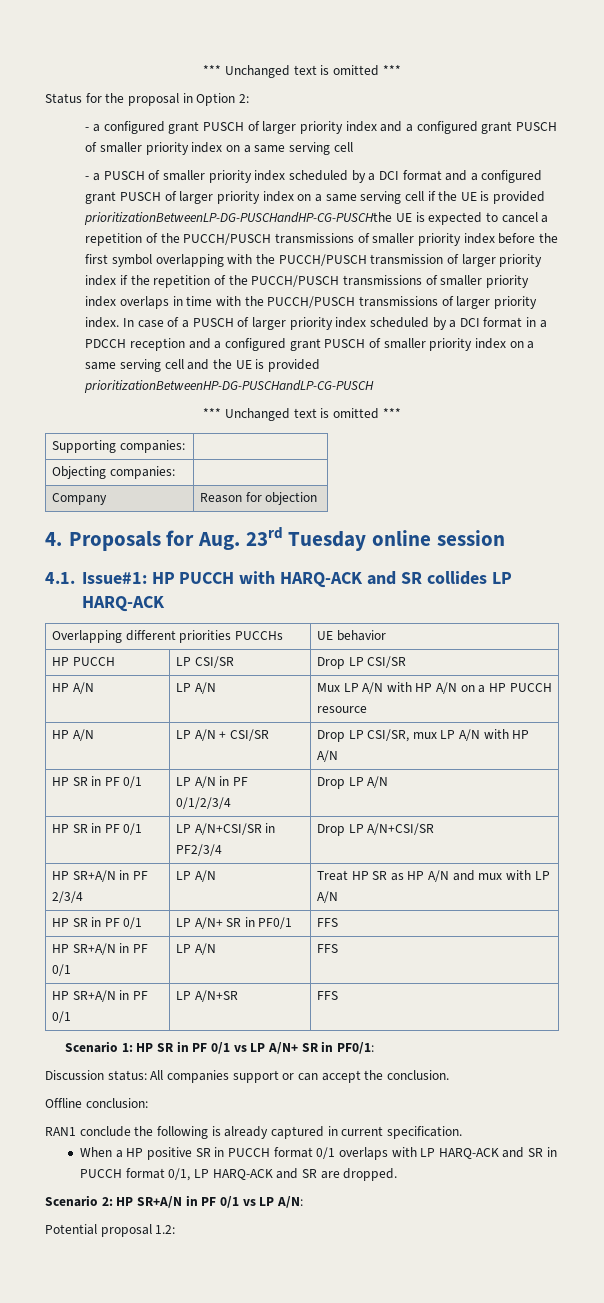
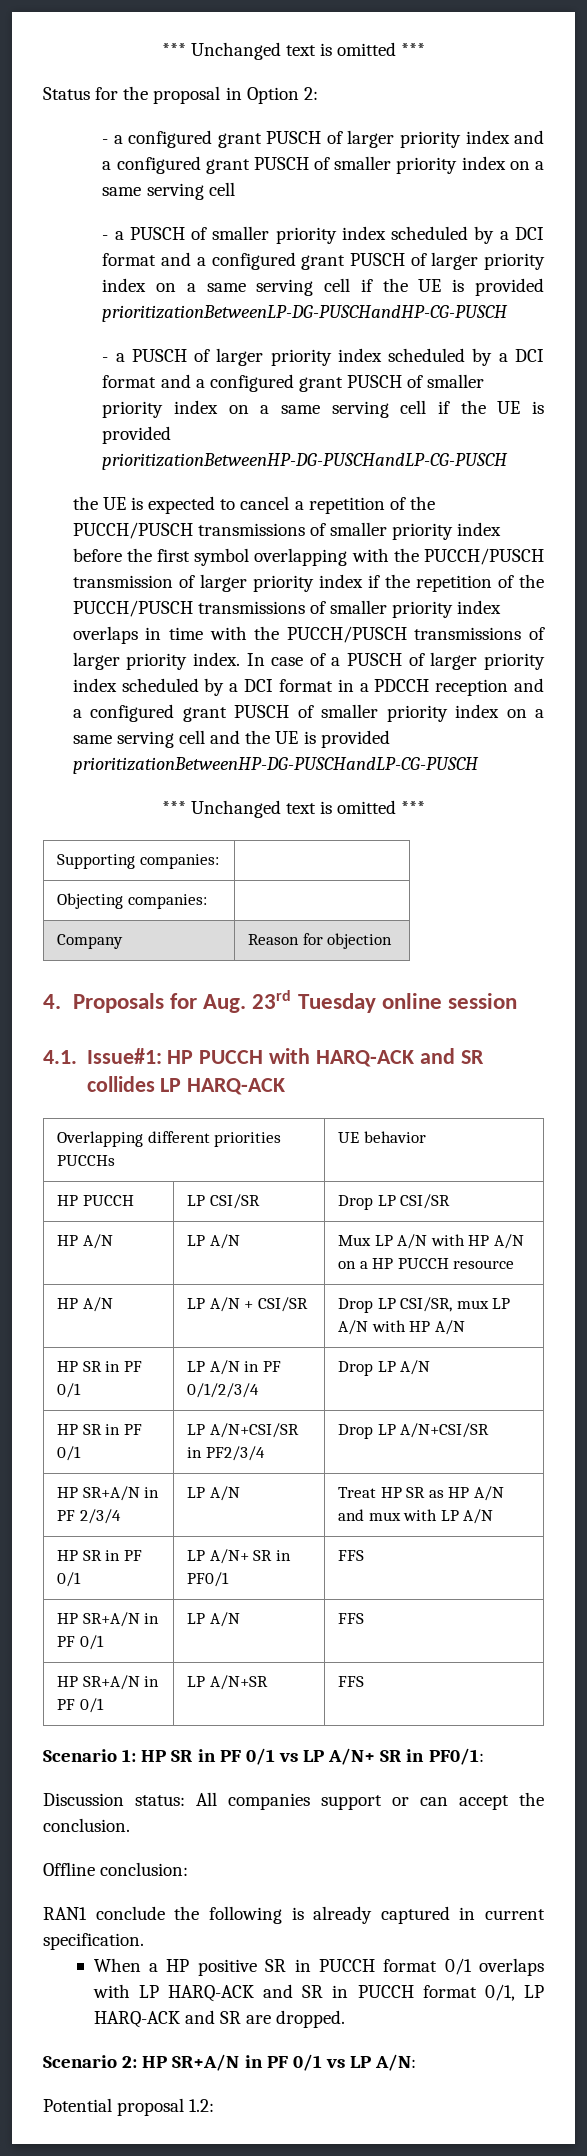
- - a PUSCH of smaller priority index scheduled by a DCI format and a configured grant PUSCH of larger priority index on a same serving cell if the UE is provided prioritizationBetweenLP-DG-PUSCHandHP-CG-PUSCHthe UE is expected to cancel a repetition of the PUCCH/PUSCH transmissions of smaller priority index before the first symbol overlapping with the PUCCH/PUSCH transmission of larger priority index if the repetition of the PUCCH/PUSCH transmissions of smaller priority index overlaps in time with the PUCCH/PUSCH transmissions of larger priority index.
+ - a PUSCH of smaller priority index scheduled by a DCI format and a configured grant PUSCH of larger priority index on a same serving cell if the UE is provided prioritizationBetweenLP-DG-PUSCHandHP-CG-PUSCH
+ - a PUSCH of larger priority index scheduled by a DCI format and a configured grant PUSCH of smaller priority index on a same serving cell if the UE is provided prioritizationBetweenHP-DG-PUSCHandLP-CG-PUSCH
+ the UE is expected to cancel a repetition of the PUCCH/PUSCH transmissions of smaller priority index before the first symbol overlapping with the PUCCH/PUSCH transmission of larger priority index if the repetition of the PUCCH/PUSCH transmissions of smaller priority index overlaps in time with the PUCCH/PUSCH transmissions of larger priority index.

